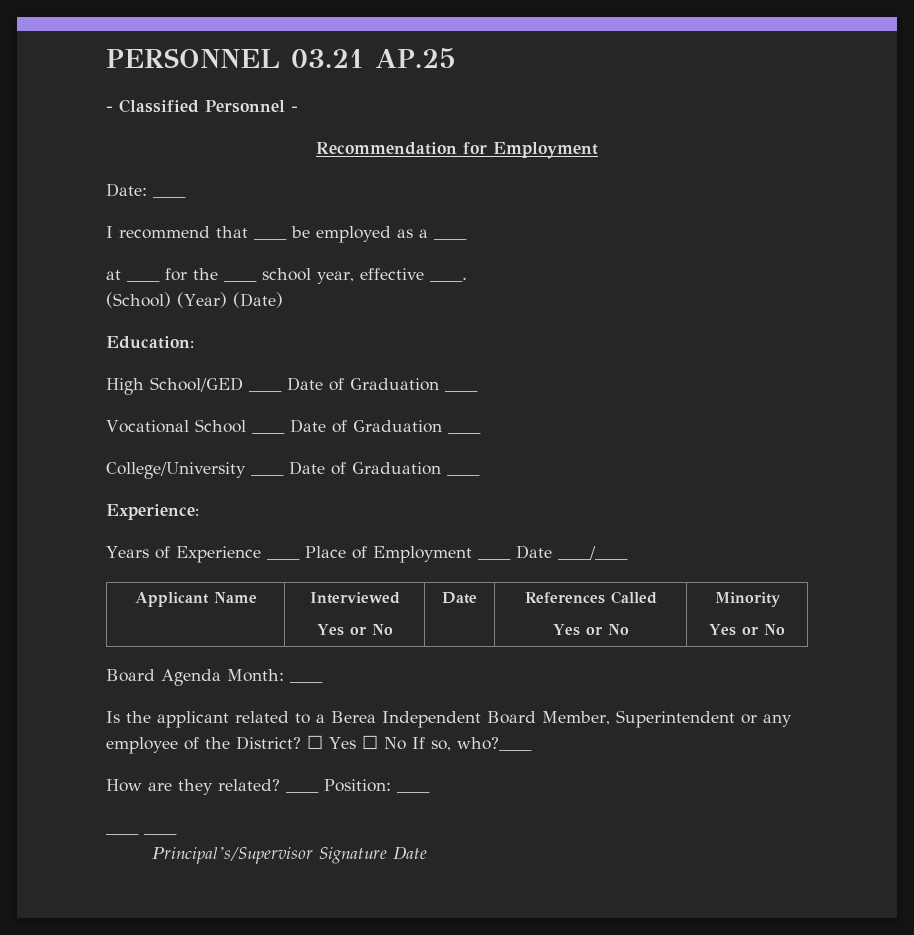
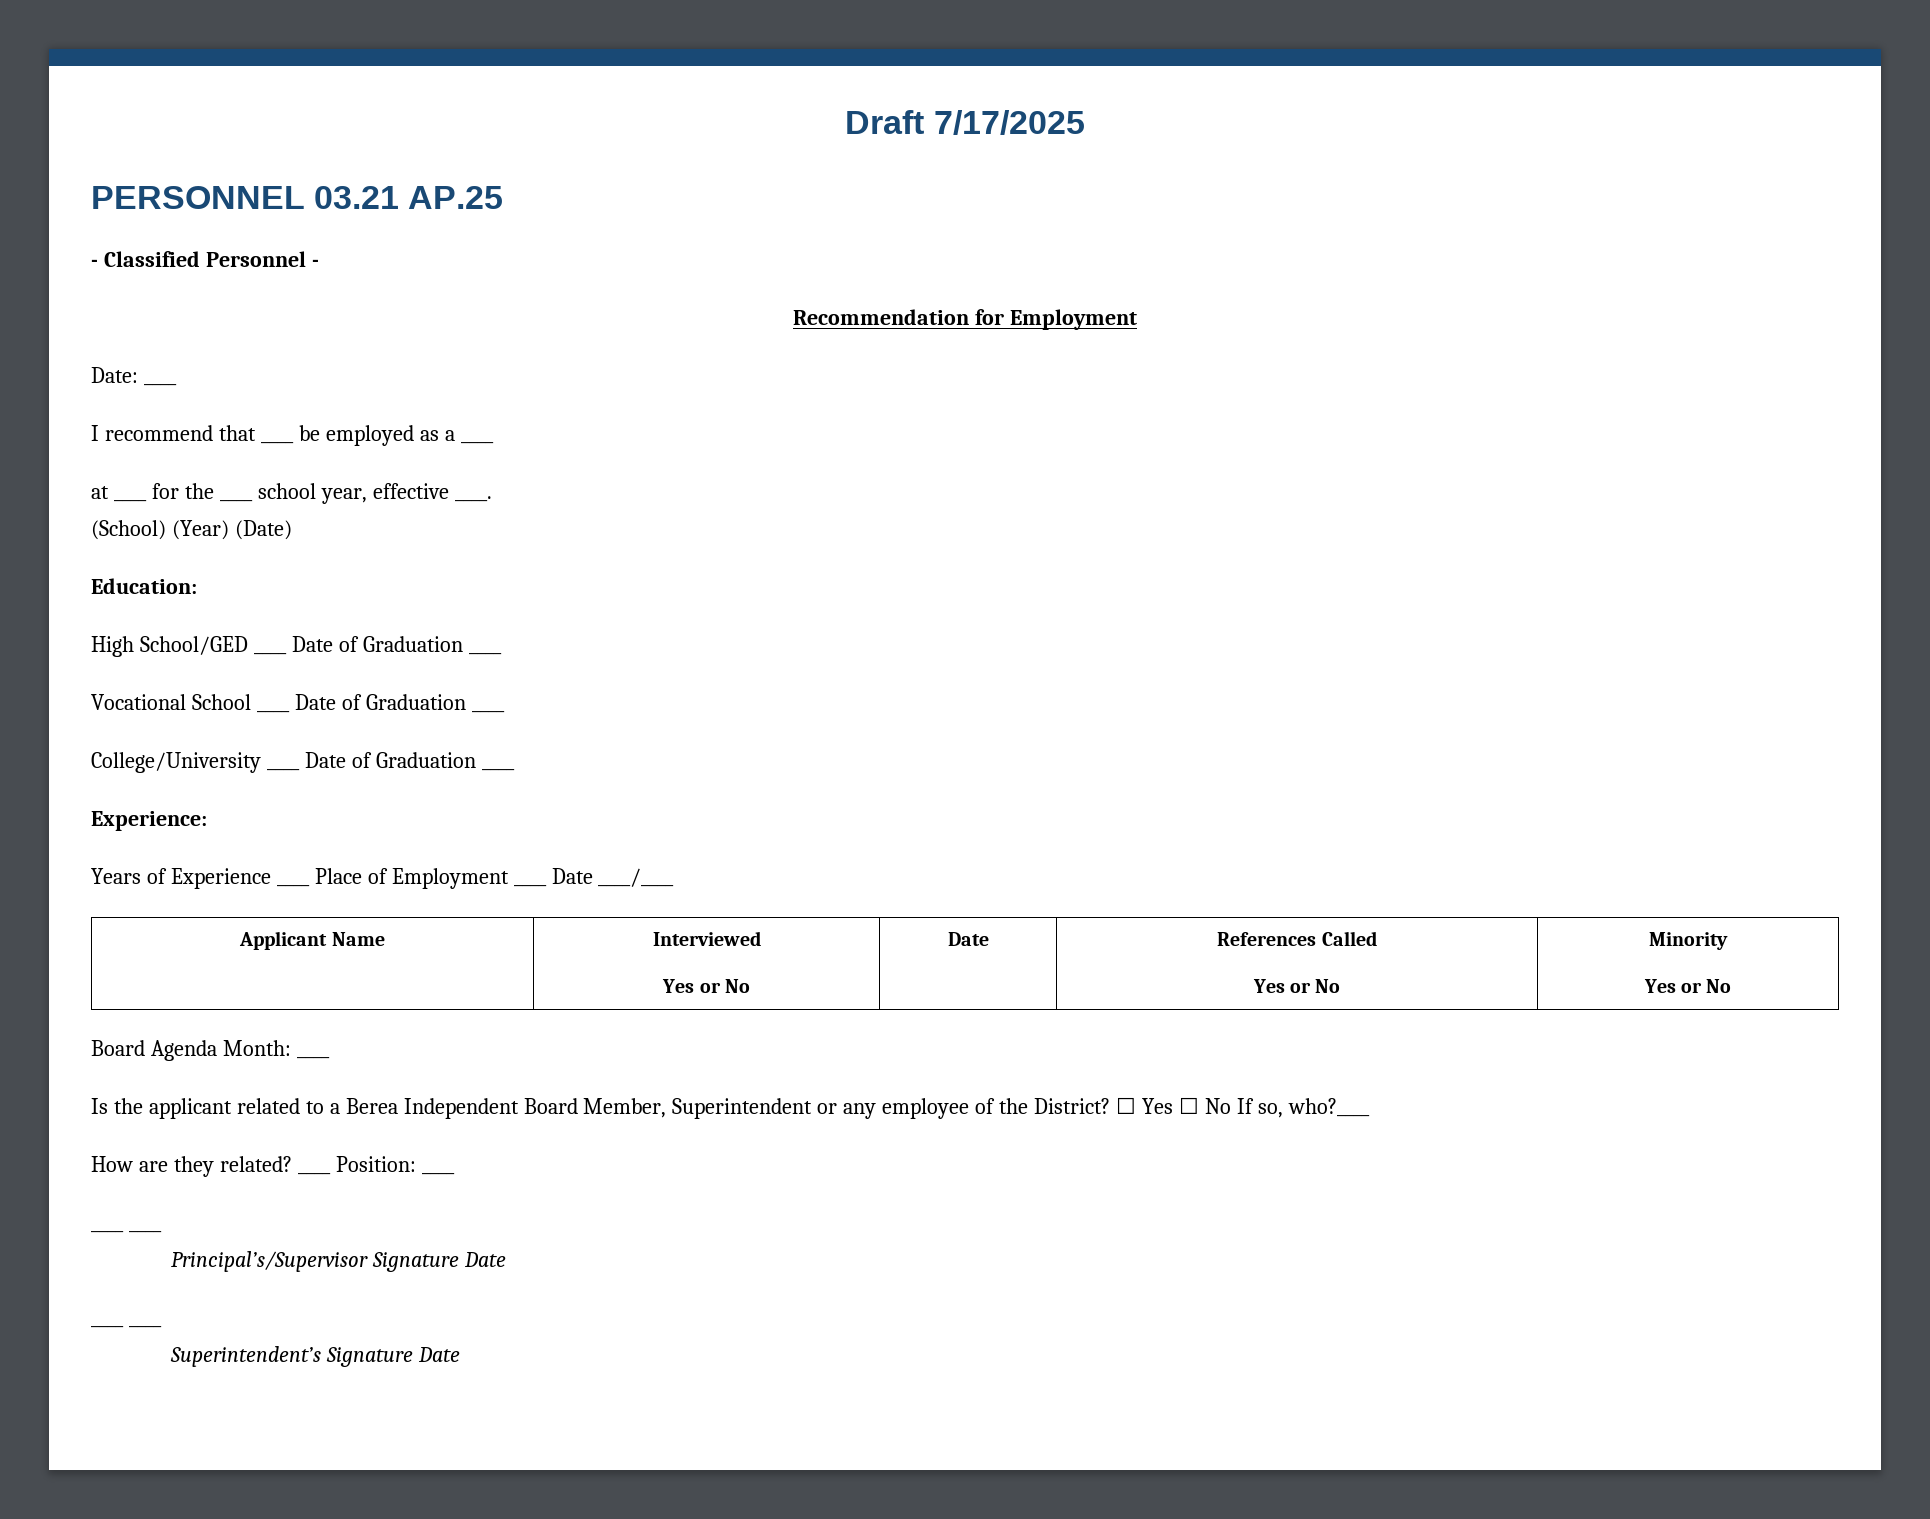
+ Draft 7/17/2025
  Principal’s/Supervisor Signature Date
+ ____ ____
+ Superintendent’s Signature Date

